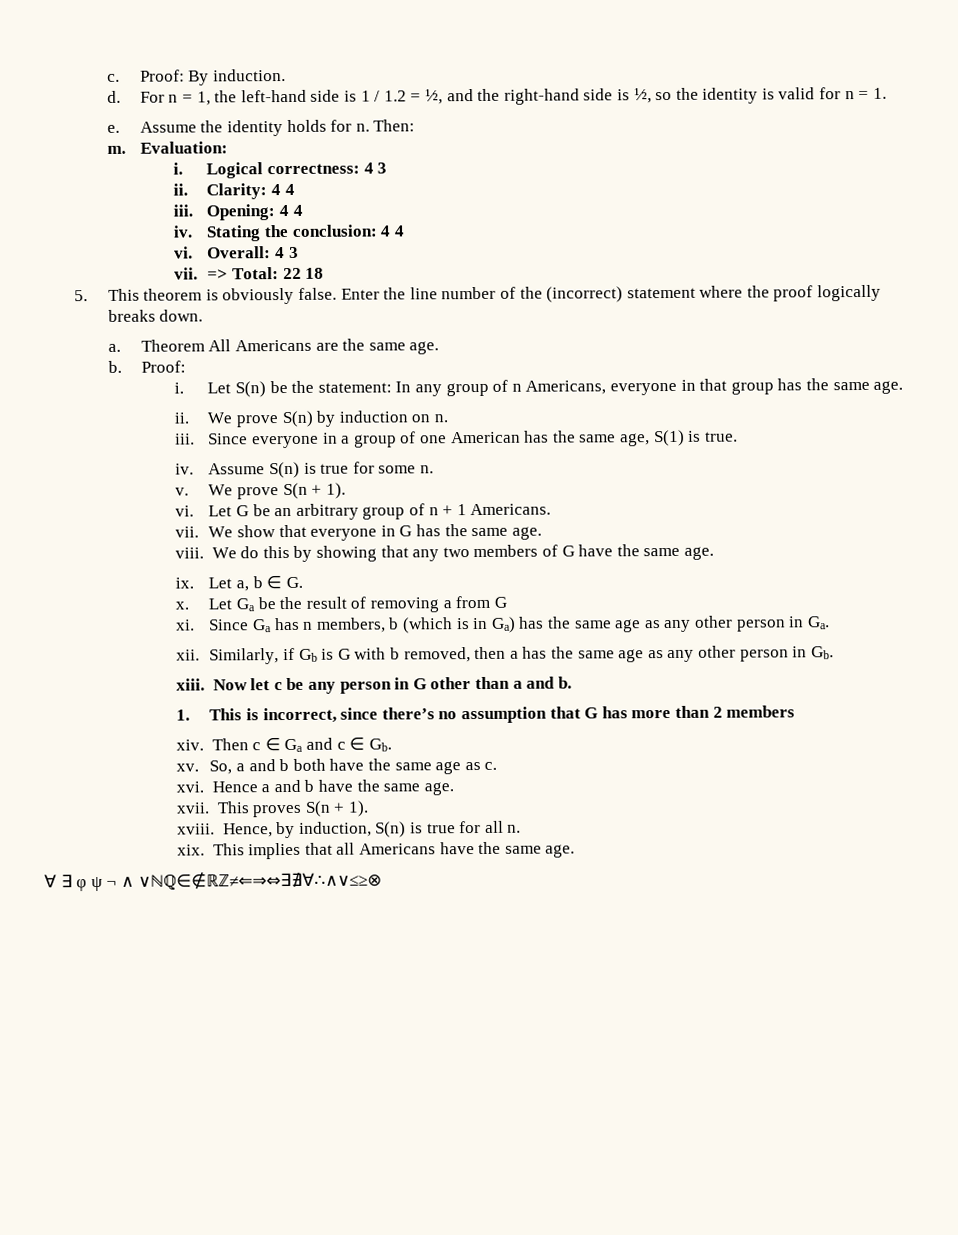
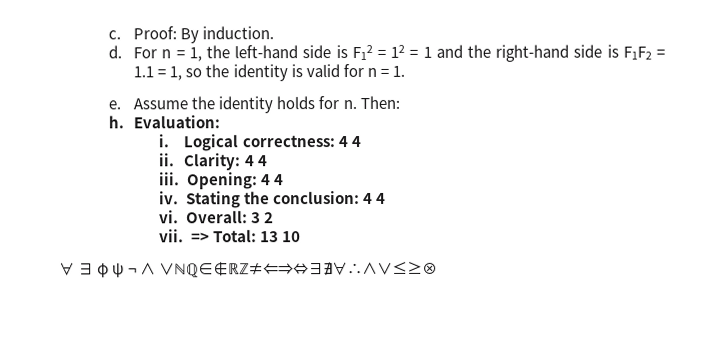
- For n = 1, the left-hand side is 1 / 1.2 = ½, and the right-hand side is ½, so the identity is valid for n = 1.
+ For n = 1, the left-hand side is F12 = 12 = 1 and the right-hand side is F1F2 = 1.1 = 1, so the identity is valid for n = 1.
- m.
+ h.
- Logical correctness: 4 3
+ Logical correctness: 4 4
- Overall: 4 3
+ Overall: 3 2
- => Total: 22 18
- 5. This theorem is obviously false. Enter the line number of the (incorrect) statement where the proof logically breaks down.
- a. Theorem All Americans are the same age.
- b. Proof:
- i. Let S(n) be the statement: In any group of n Americans, everyone in that group has the same age.
- ii. We prove S(n) by induction on n.
- iii. Since everyone in a group of one American has the same age, S(1) is true.
- iv. Assume S(n) is true for some n.
- v. We prove S(n + 1).
- vi. Let G be an arbitrary group of n + 1 Americans.
- vii. We show that everyone in G has the same age.
- viii. We do this by showing that any two members of G have the same age.
- ix. Let a, b ∈ G.
- x. Let Ga be the result of removing a from G
- xi. Since Ga has n members, b (which is in Ga) has the same age as any other person in Ga.
- xii. Similarly, if Gb is G with b removed, then a has the same age as any other person in Gb.
- xiii. Now let c be any person in G other than a and b.
- 1. This is incorrect, since there’s no assumption that G has more than 2 members
- xiv. Then c ∈ Ga and c ∈ Gb.
- xv. So, a and b both have the same age as c.
- xvi. Hence a and b have the same age.
- xvii. This proves S(n + 1).
- xviii. Hence, by induction, S(n) is true for all n.
- xix. This implies that all Americans have the same age.
+ => Total: 13 10

